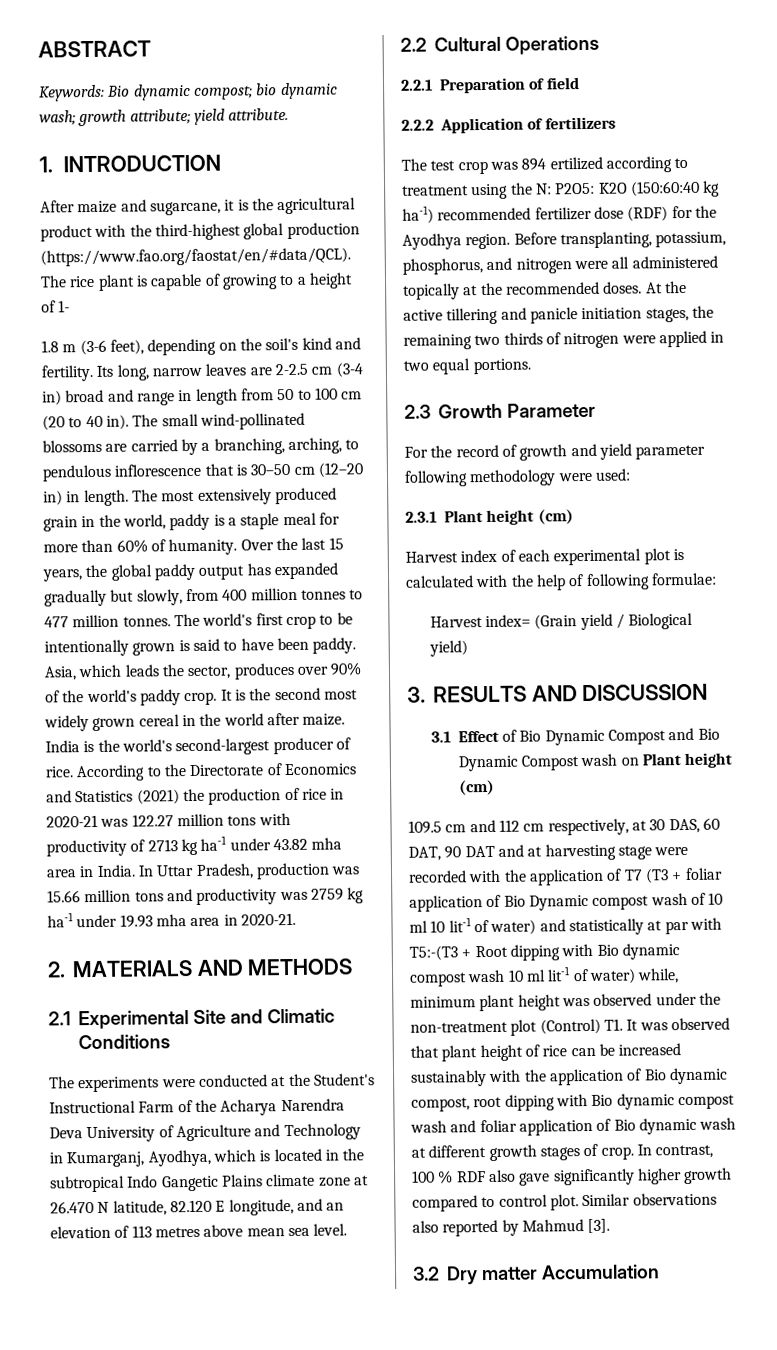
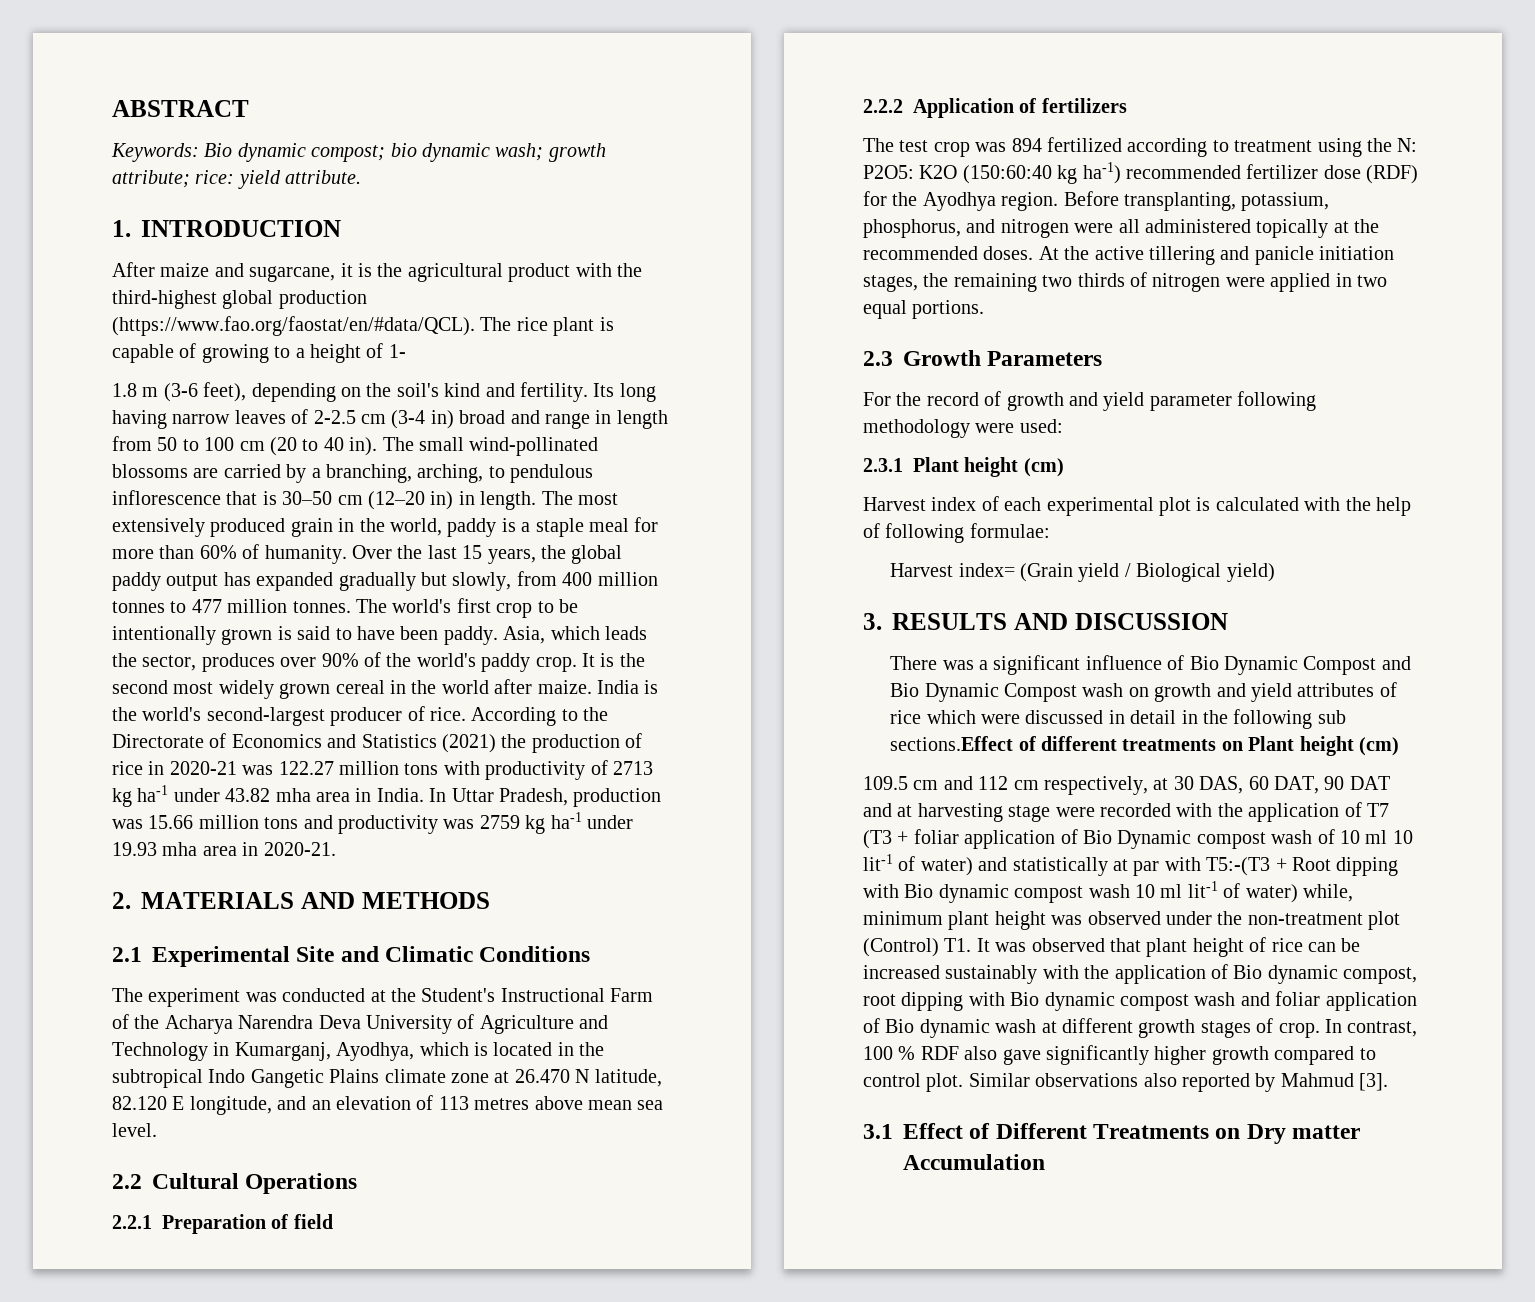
- Keywords: Bio dynamic compost; bio dynamic wash; growth attribute; yield attribute.
+ Keywords: Bio dynamic compost; bio dynamic wash; growth attribute; rice: yield attribute.
- Its long, narrow leaves are 2-2.5 cm (3-4 in) broad and range in length from 50 to 100 cm (20 to 40 in).
+ Its long having narrow leaves of 2-2.5 cm (3-4 in) broad and range in length from 50 to 100 cm (20 to 40 in).
- The experiments were conducted at the Student's Instructional Farm of the Acharya Narendra Deva University of Agriculture and Technology in Kumarganj, Ayodhya, which is located in the subtropical Indo Gangetic Plains climate zone at 26.470 N latitude, 82.120 E longitude, and an elevation of 113 metres above mean sea level.
+ The experiment was conducted at the Student's Instructional Farm of the Acharya Narendra Deva University of Agriculture and Technology in Kumarganj, Ayodhya, which is located in the subtropical Indo Gangetic Plains climate zone at 26.470 N latitude, 82.120 E longitude, and an elevation of 113 metres above mean sea level.
- The test crop was 894 ertilized according to treatment using the N: P2O5: K2O (150:60:40 kg ha-1) recommended fertilizer dose (RDF) for the Ayodhya region.
+ The test crop was 894 fertilized according to treatment using the N: P2O5: K2O (150:60:40 kg ha-1) recommended fertilizer dose (RDF) for the Ayodhya region.
- 2.3 Growth Parameter
+ 2.3 Growth Parameters
- 3.1 Effect of Bio Dynamic Compost and Bio Dynamic Compost wash on Plant height (cm)
+ There was a significant influence of Bio Dynamic Compost and Bio Dynamic Compost wash on growth and yield attributes of rice which were discussed in detail in the following sub sections.Effect of different treatments on Plant height (cm)
- 3.2 Dry matter Accumulation
+ 3.1 Effect of Different Treatments on Dry matter Accumulation

